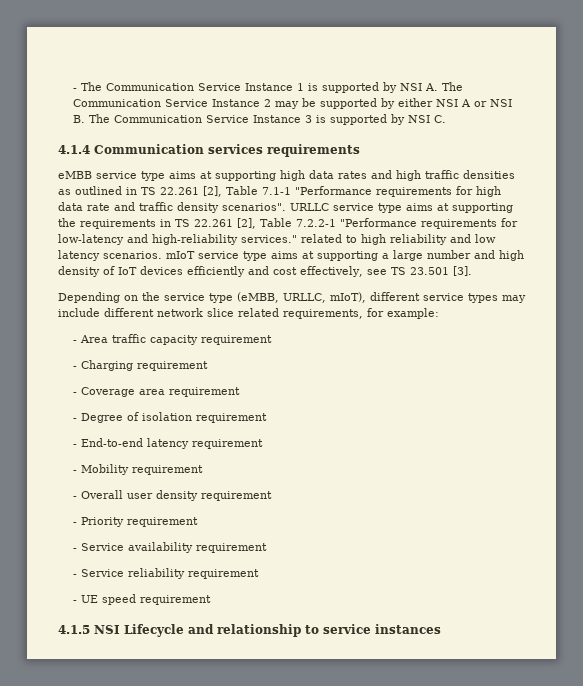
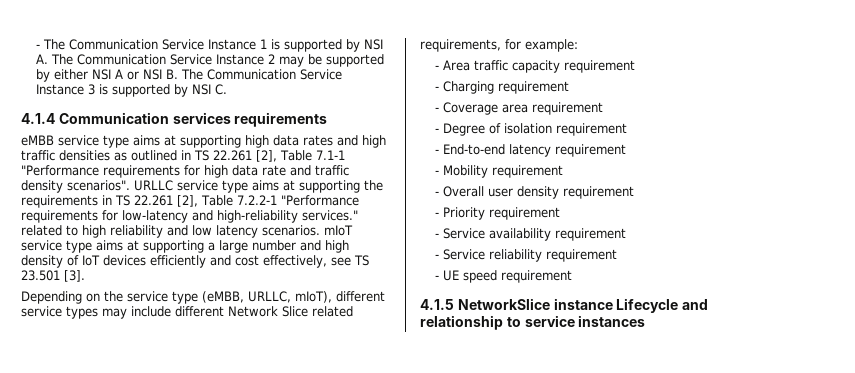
- Depending on the service type (eMBB, URLLC, mIoT), different service types may include different network slice related requirements, for example:
+ Depending on the service type (eMBB, URLLC, mIoT), different service types may include different Network Slice related requirements, for example:
- 4.1.5 NSI Lifecycle and relationship to service instances
+ 4.1.5 NetworkSlice instance Lifecycle and relationship to service instances

